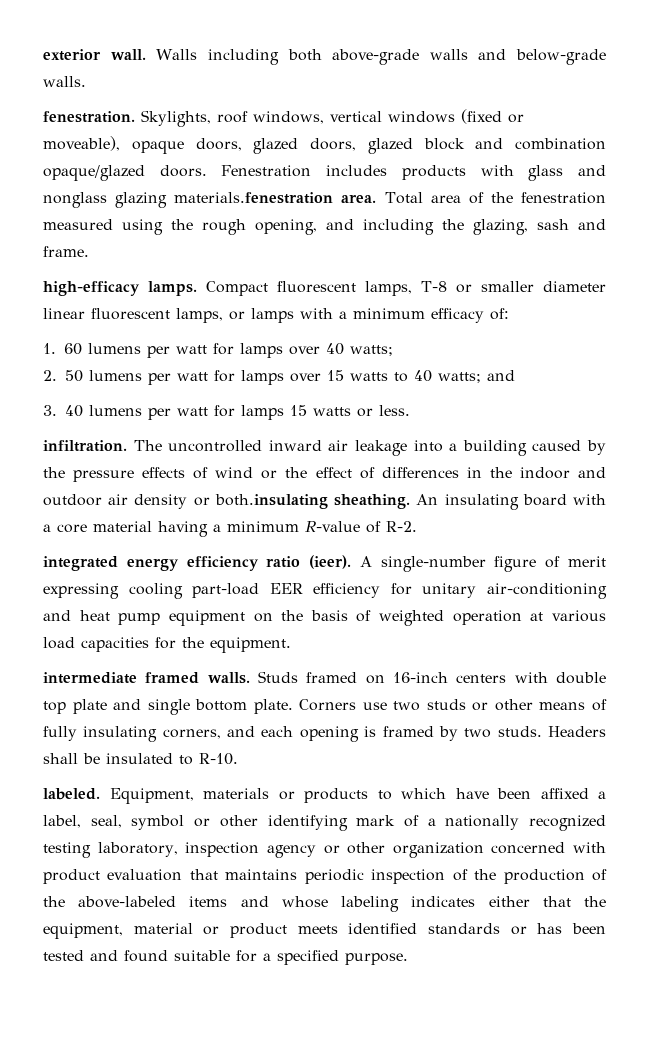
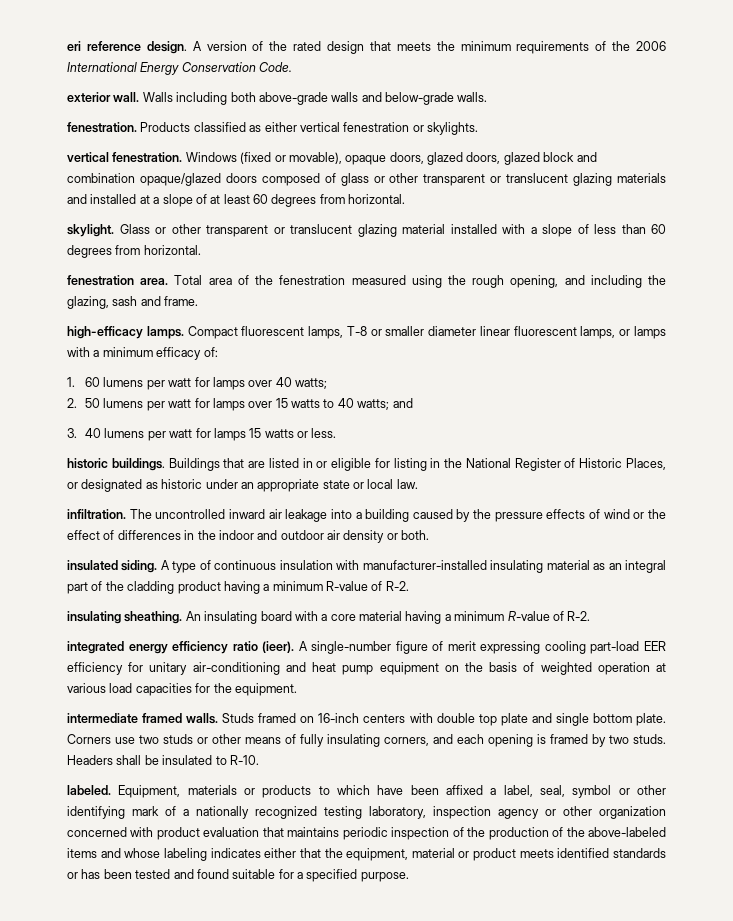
+ eri reference design. A version of the rated design that meets the minimum requirements of the 2006 International Energy Conservation Code.
- Skylights, roof windows, vertical windows (fixed or moveable), opaque doors, glazed doors, glazed block and combination opaque/glazed doors. Fenestration includes products with glass and nonglass glazing materials.fenestration area.
+ Products classified as either vertical fenestration or skylights.
+ vertical fenestration. Windows (fixed or movable), opaque doors, glazed doors, glazed block and combination opaque/glazed doors composed of glass or other transparent or translucent glazing materials and installed at a slope of at least 60 degrees from horizontal.
+ skylight. Glass or other transparent or translucent glazing material installed with a slope of less than 60 degrees from horizontal.
+ fenestration area.
+ historic buildings. Buildings that are listed in or eligible for listing in the National Register of Historic Places, or designated as historic under an appropriate state or local law.
- The uncontrolled inward air leakage into a building caused by the pressure effects of wind or the effect of differences in the indoor and outdoor air density or both.insulating sheathing.
+ The uncontrolled inward air leakage into a building caused by the pressure effects of wind or the effect of differences in the indoor and outdoor air density or both.
+ insulated siding. A type of continuous insulation with manufacturer-installed insulating material as an integral part of the cladding product having a minimum R-value of R-2.
+ insulating sheathing.

